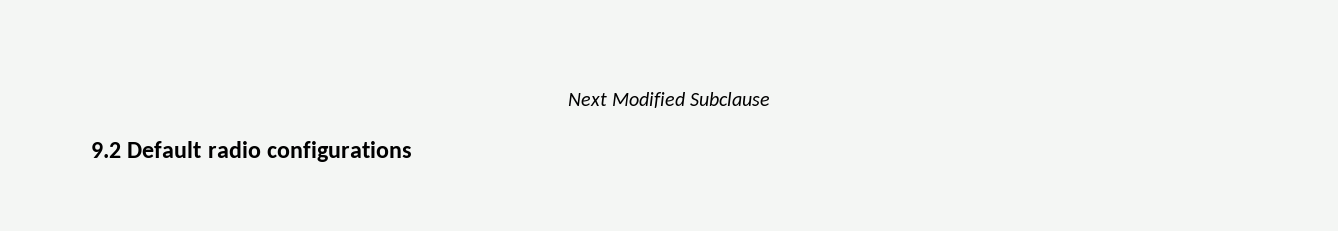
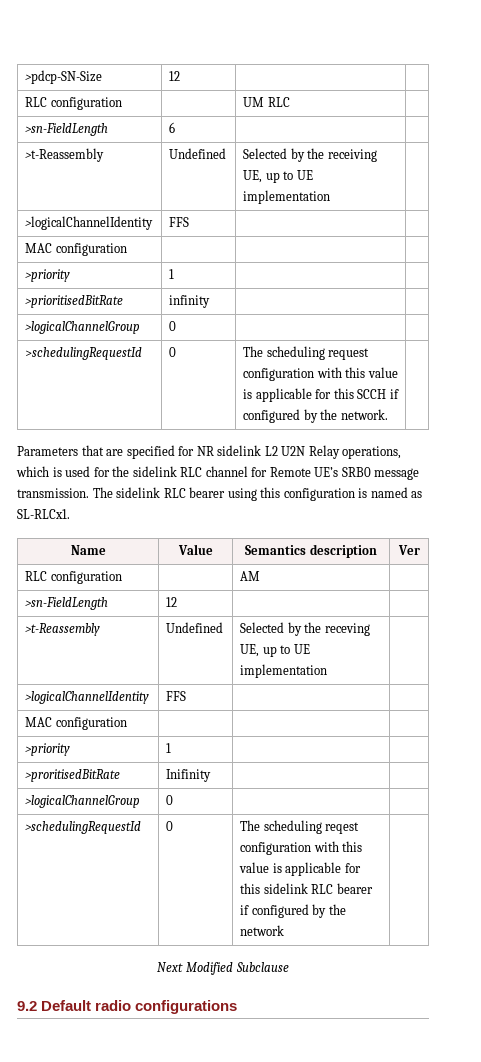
+ >pdcp-SN-Size | 12 | |
+ RLC configuration | | UM RLC |
+ >sn-FieldLength | 6 | |
+ >t-Reassembly | Undefined | Selected by the receiving UE, up to UE implementation |
+ >logicalChannelIdentity | FFS | |
+ MAC configuration | | |
+ >priority | 1 | |
+ >prioritisedBitRate | infinity | |
+ >logicalChannelGroup | 0 | |
+ >schedulingRequestId | 0 | The scheduling request configuration with this value is applicable for this SCCH if configured by the network. |
+ Parameters that are specified for NR sidelink L2 U2N Relay operations, which is used for the sidelink RLC channel for Remote UE’s SRB0 message transmission. The sidelink RLC bearer using this configuration is named as SL-RLCx1.
+ Name | Value | Semantics description | Ver
+ RLC configuration | | AM |
+ >sn-FieldLength | 12 | |
+ >t-Reassembly | Undefined | Selected by the receving UE, up to UE implementation |
+ >logicalChannelIdentity | FFS | |
+ MAC configuration | | |
+ >priority | 1 | |
+ >proritisedBitRate | Inifinity | |
+ >logicalChannelGroup | 0 | |
+ >schedulingRequestId | 0 | The scheduling reqest configuration with this value is applicable for this sidelink RLC bearer if configured by the network |

